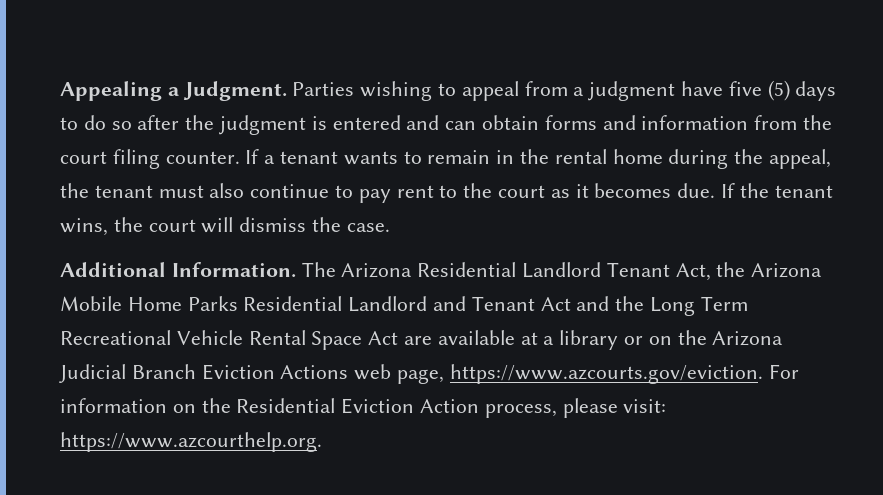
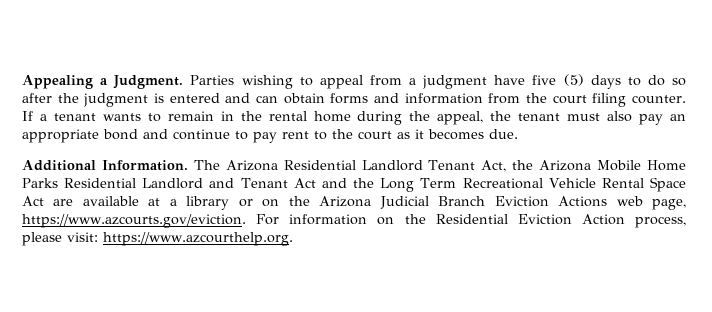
- If a tenant wants to remain in the rental home during the appeal, the tenant must also continue to pay rent to the court as it becomes due. If the tenant wins, the court will dismiss the case.
+ If a tenant wants to remain in the rental home during the appeal, the tenant must also pay an appropriate bond and continue to pay rent to the court as it becomes due.

